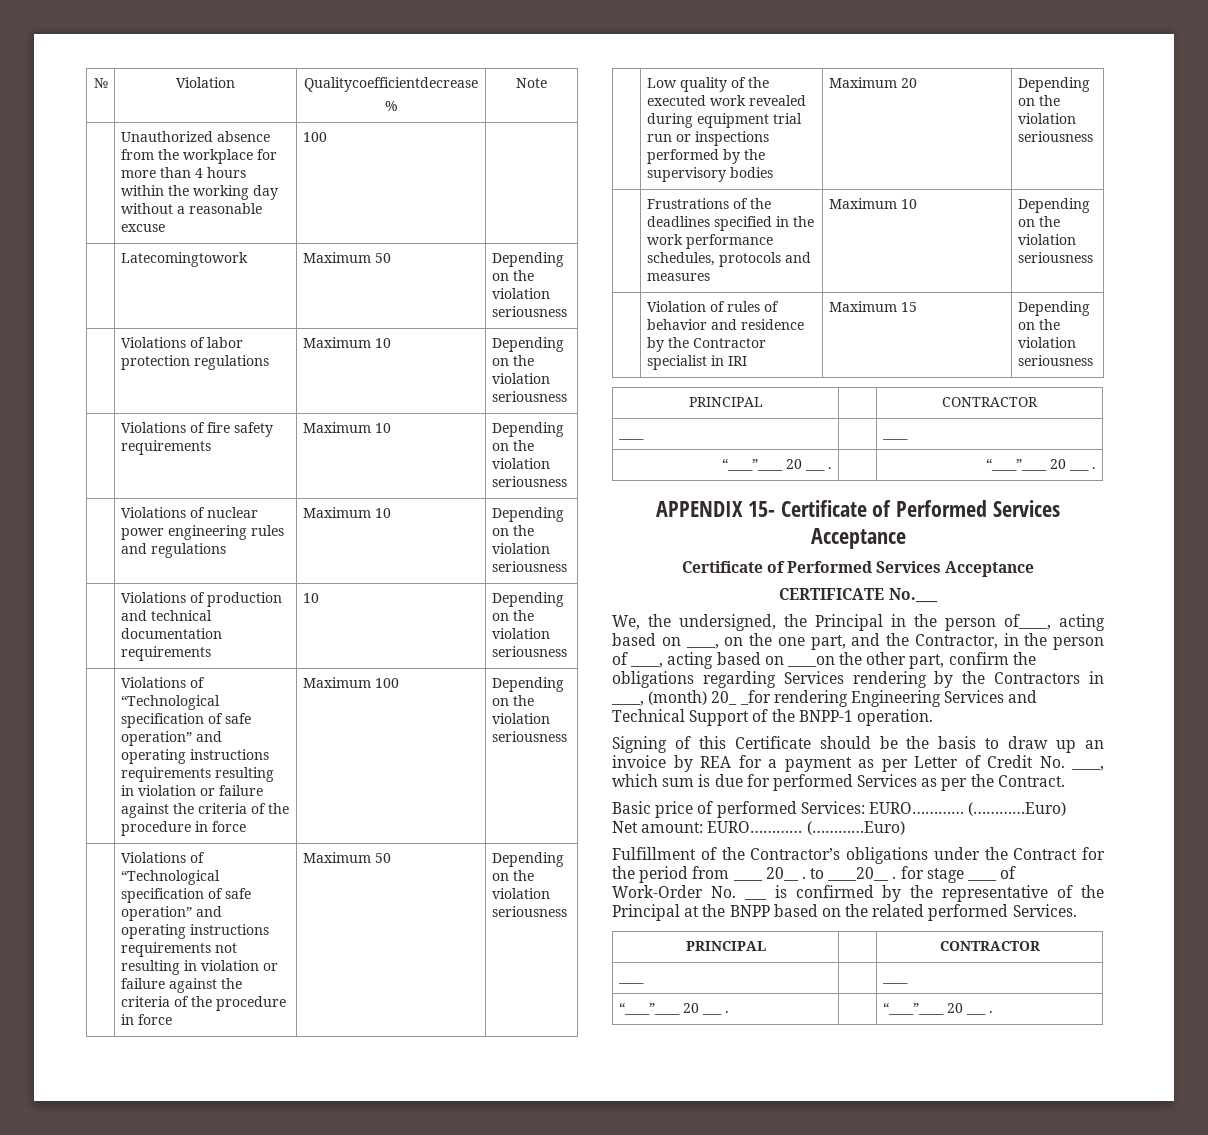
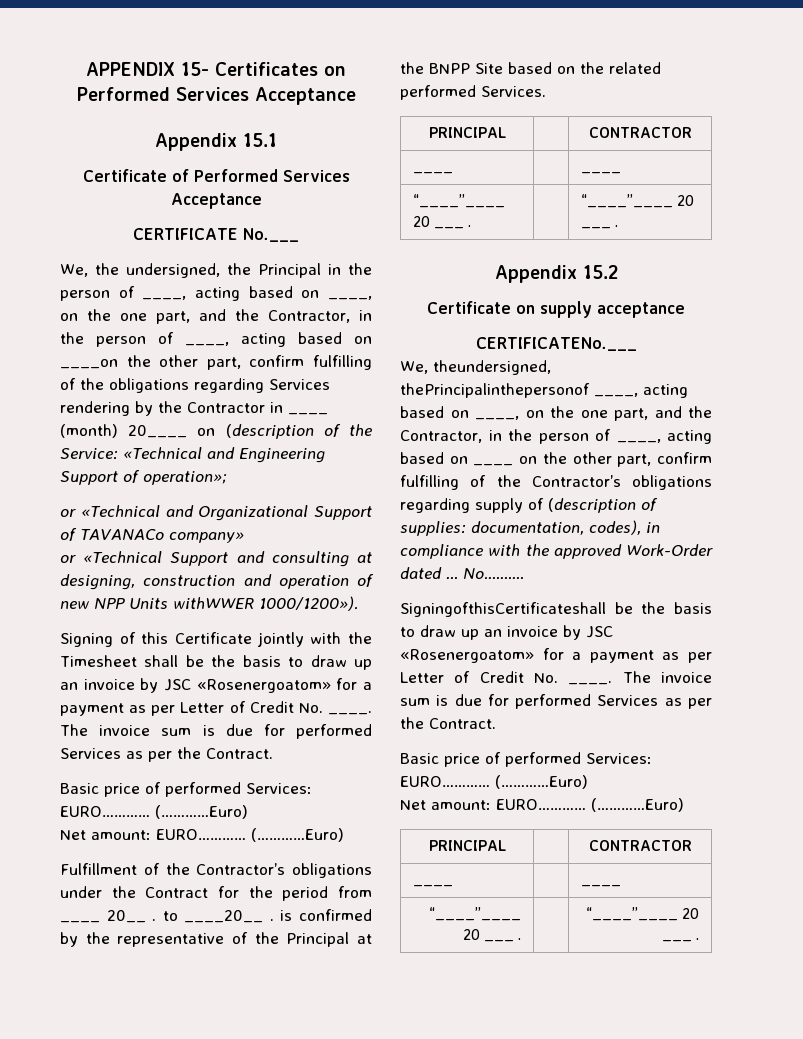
- № | Violation | Qualitycoefficientdecrease
- % | Note
- | Unauthorized absence from the workplace for more than 4 hours within the working day without a reasonable excuse | 100 |
- | Latecomingtowork | Maximum 50 | Depending on the violation seriousness
- | Violations of labor protection regulations | Maximum 10 | Depending on the violation seriousness
- | Violations of fire safety requirements | Maximum 10 | Depending on the violation seriousness
- | Violations of nuclear power engineering rules and regulations | Maximum 10 | Depending on the violation seriousness
- | Violations of production and technical documentation requirements | 10 | Depending on the violation seriousness
- | Violations of “Technological specification of safe operation” and operating instructions requirements resulting in violation or failure against the criteria of the procedure in force | Maximum 100 | Depending on the violation seriousness
- | Violations of “Technological specification of safe operation” and operating instructions requirements not resulting in violation or failure against the criteria of the procedure in force | Maximum 50 | Depending on the violation seriousness
- | Low quality of the executed work revealed during equipment trial run or inspections performed by the supervisory bodies | Maximum 20 | Depending on the violation seriousness
- | Frustrations of the deadlines specified in the work performance schedules, protocols and measures | Maximum 10 | Depending on the violation seriousness
- | Violation of rules of behavior and residence by the Contractor specialist in IRI | Maximum 15 | Depending on the violation seriousness
- PRINCIPAL | | CONTRACTOR
- ____ | | ____
- “____”____ 20 ___ . | | “____”____ 20 ___ .
- APPENDIX 15- Certificate of Performed Services Acceptance
+ APPENDIX 15- Certificates on Performed Services Acceptance
+ Appendix 15.1
- We, the undersigned, the Principal in the person of____, acting based on ____, on the one part, and the Contractor, in the person of ____, acting based on ____on the other part, confirm the obligations regarding Services rendering by the Contractors in ____, (month) 20_ _for rendering Engineering Services and Technical Support of the BNPP-1 operation.
+ We, the undersigned, the Principal in the person of ____, acting based on ____, on the one part, and the Contractor, in the person of ____, acting based on ____on the other part, confirm fulfilling of the obligations regarding Services rendering by the Contractor in ____ (month) 20____ on (description of the Service: «Technical and Engineering Support of operation»;
+ or «Technical and Organizational Support of TAVANACo company»
+ or «Technical Support and consulting at designing, construction and operation of new NPP Units withWWER 1000/1200»).
- Signing of this Certificate should be the basis to draw up an invoice by REA for a payment as per Letter of Credit No. ____, which sum is due for performed Services as per the Contract.
+ Signing of this Certificate jointly with the Timesheet shall be the basis to draw up an invoice by JSC «Rosenergoatom» for a payment as per Letter of Credit No. ____. The invoice sum is due for performed Services as per the Contract.
- Fulfillment of the Contractor’s obligations under the Contract for the period from ____ 20__ . to ____20__ . for stage ____ of Work-Order No. ___ is confirmed by the representative of the Principal at the BNPP based on the related performed Services.
+ Fulfillment of the Contractor’s obligations under the Contract for the period from ____ 20__ . to ____20__ . is confirmed by the representative of the Principal at the BNPP Site based on the related performed Services.
+ Appendix 15.2
+ Certificate on supply acceptance
+ CERTIFICATENo.___
+ We, theundersigned, thePrincipalinthepersonof ____, acting based on ____, on the one part, and the Contractor, in the person of ____, acting based on ____ on the other part, confirm fulfilling of the Contractor’s obligations regarding supply of (description of supplies: documentation, codes), in compliance with the approved Work-Order dated … No.………
+ SigningofthisCertificateshall be the basis to draw up an invoice by JSC «Rosenergoatom» for a payment as per Letter of Credit No. ____. The invoice sum is due for performed Services as per the Contract.
+ Basic price of performed Services: EURO………… (…………Euro)
+ Net amount: EURO………… (…………Euro)
+ PRINCIPAL | | CONTRACTOR
+ ____ | | ____
+ “____”____ 20 ___ . | | “____”____ 20 ___ .

